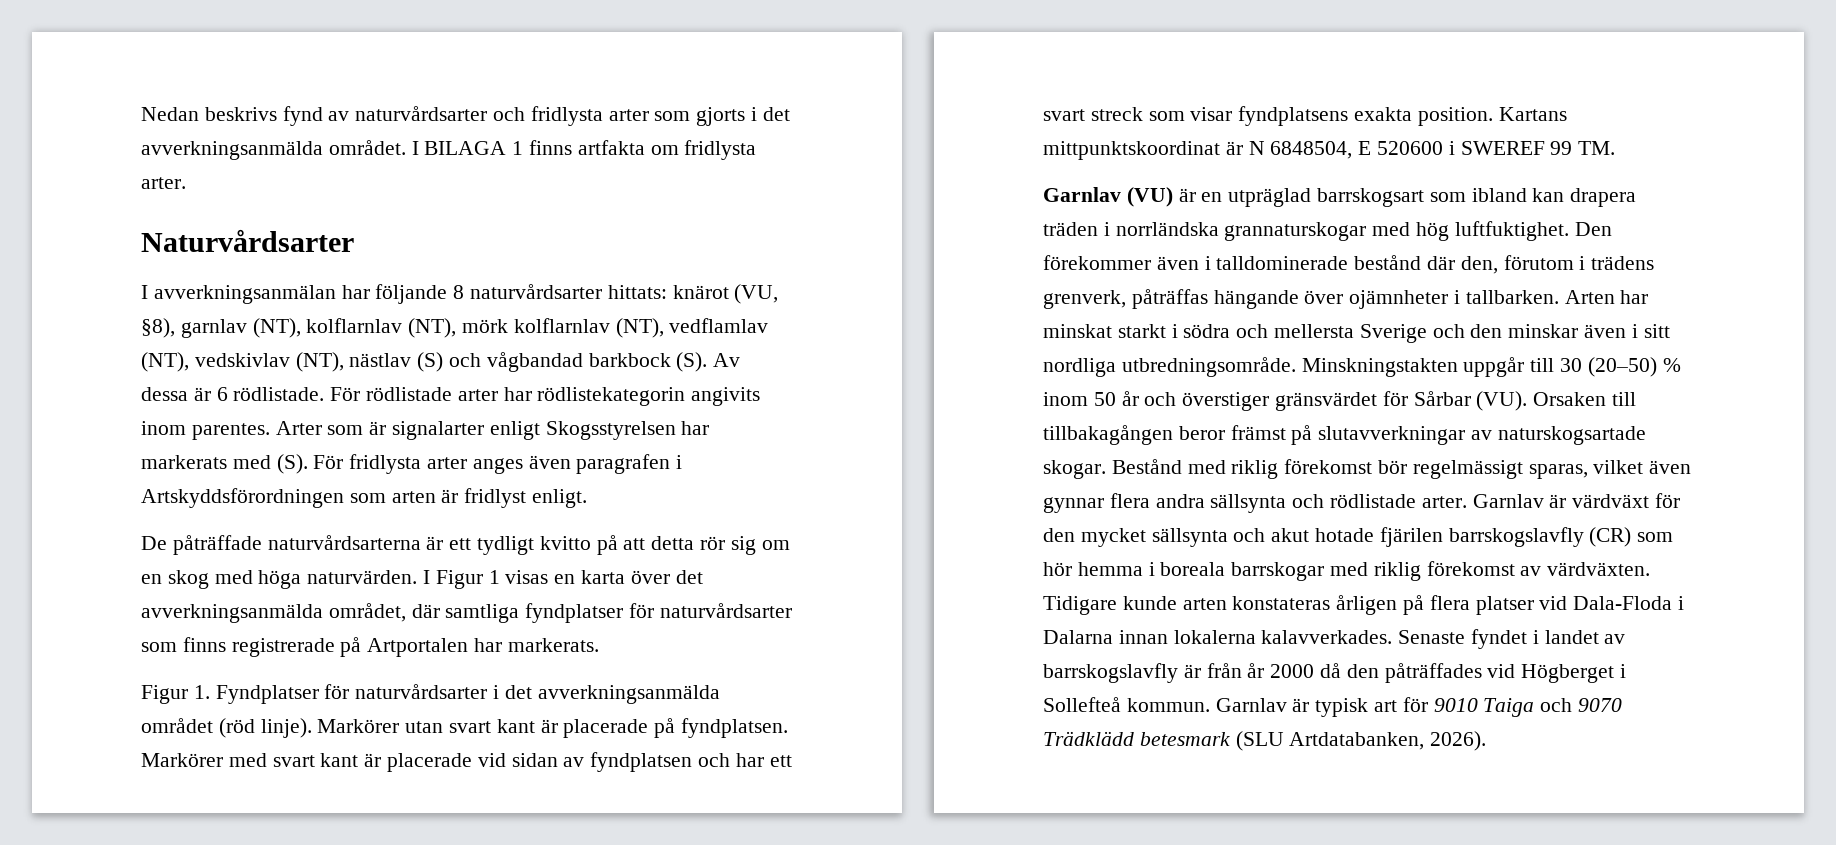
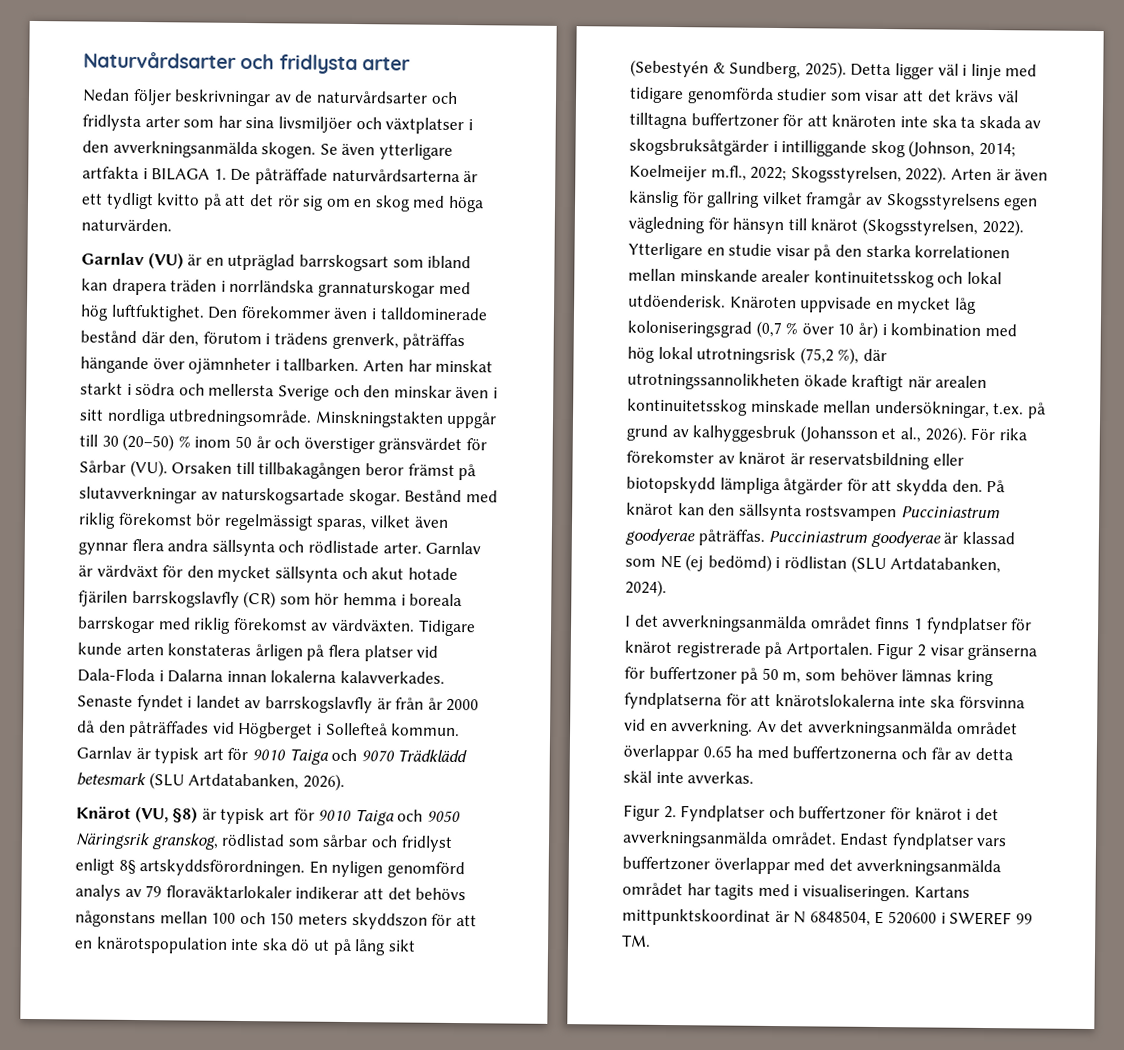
- Nedan beskrivs fynd av naturvårdsarter och fridlysta arter som gjorts i det avverkningsanmälda området. I BILAGA 1 finns artfakta om fridlysta arter.
- Naturvårdsarter
- I avverkningsanmälan har följande 8 naturvårdsarter hittats: knärot (VU, §8), garnlav (NT), kolflarnlav (NT), mörk kolflarnlav (NT), vedflamlav (NT), vedskivlav (NT), nästlav (S) och vågbandad barkbock (S). Av dessa är 6 rödlistade. För rödlistade arter har rödlistekategorin angivits inom parentes. Arter som är signalarter enligt Skogsstyrelsen har markerats med (S). För fridlysta arter anges även paragrafen i Artskyddsförordningen som arten är fridlyst enligt.
- De påträffade naturvårdsarterna är ett tydligt kvitto på att detta rör sig om en skog med höga naturvärden. I Figur 1 visas en karta över det avverkningsanmälda området, där samtliga fyndplatser för naturvårdsarter som finns registrerade på Artportalen har markerats.
- Figur 1. Fyndplatser för naturvårdsarter i det avverkningsanmälda området (röd linje). Markörer utan svart kant är placerade på fyndplatsen. Markörer med svart kant är placerade vid sidan av fyndplatsen och har ett svart streck som visar fyndplatsens exakta position. Kartans mittpunktskoordinat är N 6848504, E 520600 i SWEREF 99 TM.
+ Naturvårdsarter och fridlysta arter
+ Nedan följer beskrivningar av de naturvårdsarter och fridlysta arter som har sina livsmiljöer och växtplatser i den avverkningsanmälda skogen. Se även ytterligare artfakta i BILAGA 1. De påträffade naturvårdsarterna är ett tydligt kvitto på att det rör sig om en skog med höga naturvärden.
+ Knärot (VU, §8) är typisk art för 9010 Taiga och 9050 Näringsrik granskog, rödlistad som sårbar och fridlyst enligt 8§ artskyddsförordningen. En nyligen genomförd analys av 79 floraväktarlokaler indikerar att det behövs någonstans mellan 100 och 150 meters skyddszon för att en knärotspopulation inte ska dö ut på lång sikt (Sebestyén & Sundberg, 2025). Detta ligger väl i linje med tidigare genomförda studier som visar att det krävs väl tilltagna buffertzoner för att knäroten inte ska ta skada av skogsbruksåtgärder i intilliggande skog (Johnson, 2014; Koelmeijer m.fl., 2022; Skogsstyrelsen, 2022). Arten är även känslig för gallring vilket framgår av Skogsstyrelsens egen vägledning för hänsyn till knärot (Skogsstyrelsen, 2022). Ytterligare en studie visar på den starka korrelationen mellan minskande arealer kontinuitetsskog och lokal utdöenderisk. Knäroten uppvisade en mycket låg koloniseringsgrad (0,7 % över 10 år) i kombination med hög lokal utrotningsrisk (75,2 %), där utrotningssannolikheten ökade kraftigt när arealen kontinuitetsskog minskade mellan undersökningar, t.ex. på grund av kalhyggesbruk (Johansson et al., 2026). För rika förekomster av knärot är reservatsbildning eller biotopskydd lämpliga åtgärder för att skydda den. På knärot kan den sällsynta rostsvampen Pucciniastrum goodyerae påträffas. Pucciniastrum goodyerae är klassad som NE (ej bedömd) i rödlistan (SLU Artdatabanken, 2024).
+ I det avverkningsanmälda området finns 1 fyndplatser för knärot registrerade på Artportalen. Figur 2 visar gränserna för buffertzoner på 50 m, som behöver lämnas kring fyndplatserna för att knärotslokalerna inte ska försvinna vid en avverkning. Av det avverkningsanmälda området överlappar 0.65 ha med buffertzonerna och får av detta skäl inte avverkas.
+ Figur 2. Fyndplatser och buffertzoner för knärot i det avverkningsanmälda området. Endast fyndplatser vars buffertzoner överlappar med det avverkningsanmälda området har tagits med i visualiseringen. Kartans mittpunktskoordinat är N 6848504, E 520600 i SWEREF 99 TM.

